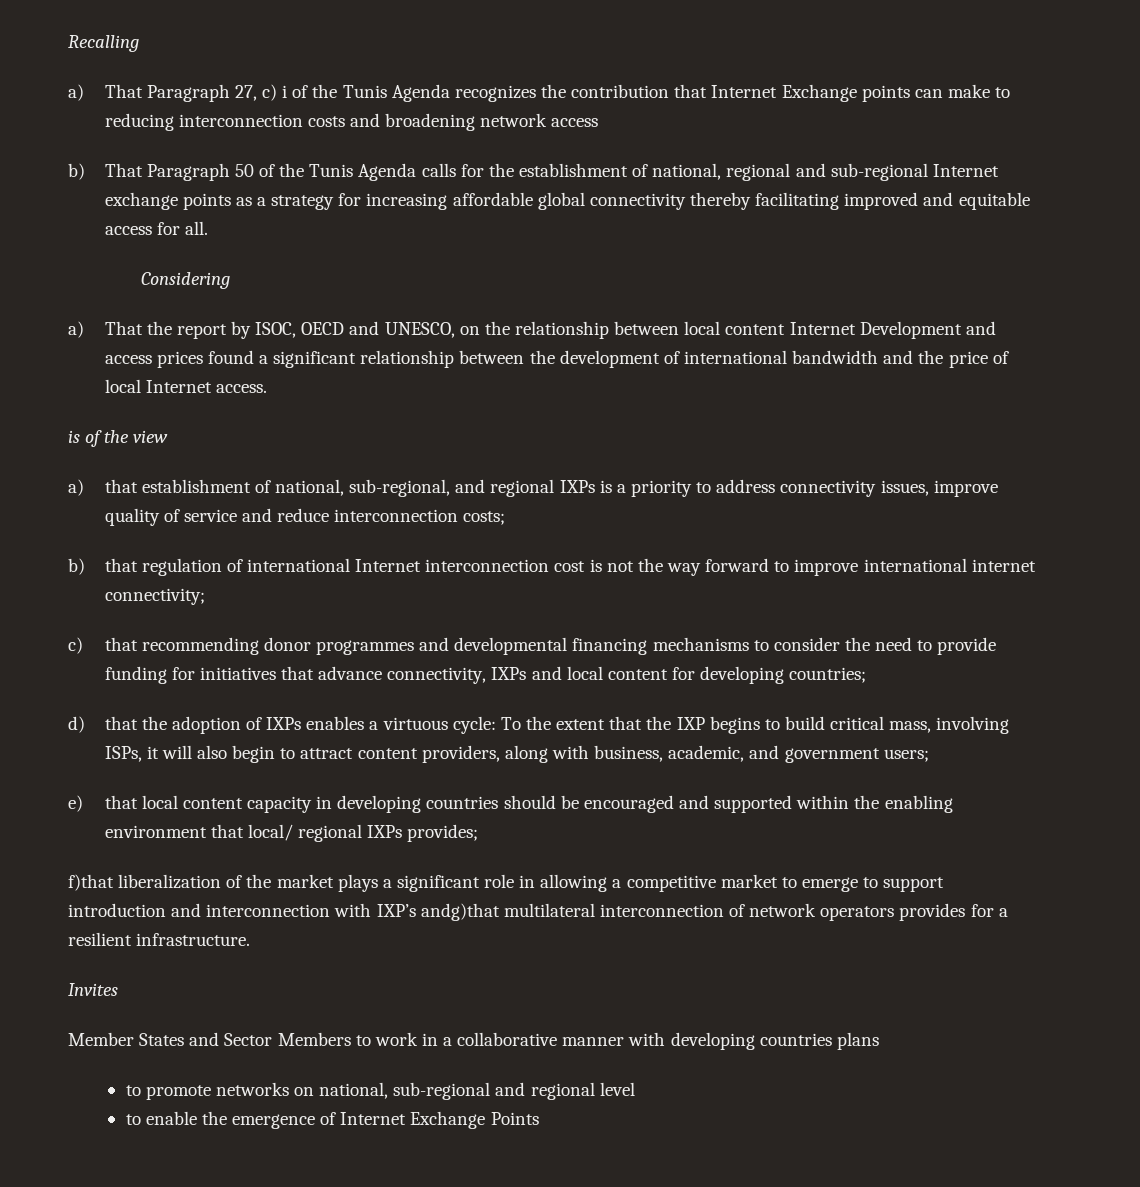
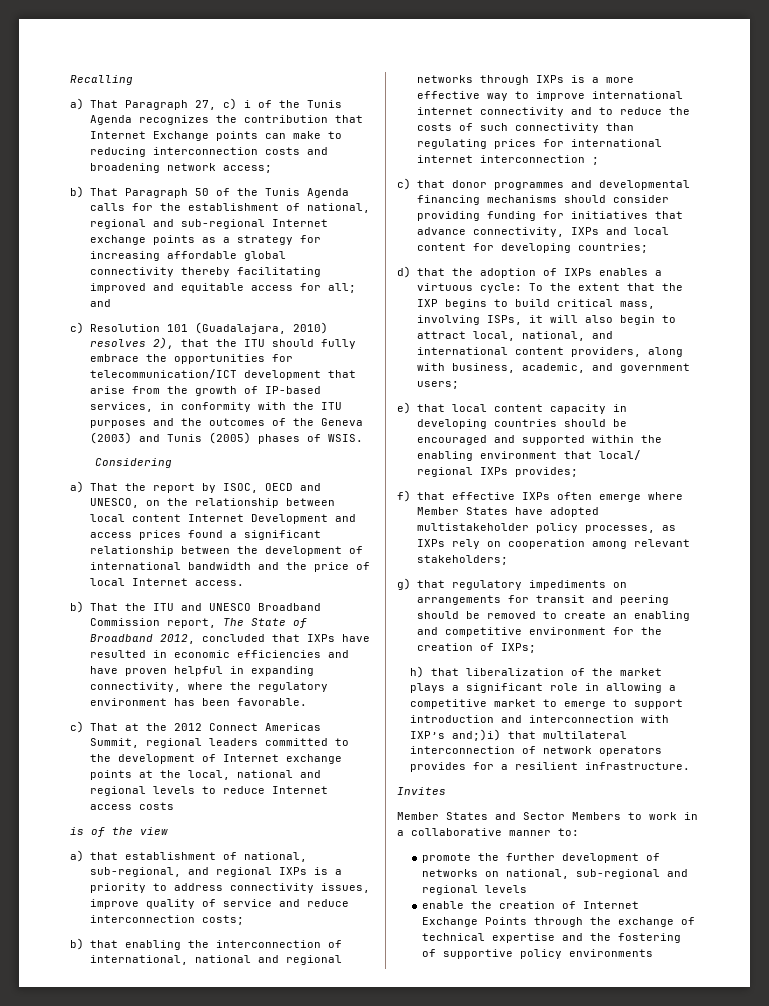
- a) That Paragraph 27, c) i of the Tunis Agenda recognizes the contribution that Internet Exchange points can make to reducing interconnection costs and broadening network access
+ a) That Paragraph 27, c) i of the Tunis Agenda recognizes the contribution that Internet Exchange points can make to reducing interconnection costs and broadening network access;
- b) That Paragraph 50 of the Tunis Agenda calls for the establishment of national, regional and sub-regional Internet exchange points as a strategy for increasing affordable global connectivity thereby facilitating improved and equitable access for all.
+ b) That Paragraph 50 of the Tunis Agenda calls for the establishment of national, regional and sub-regional Internet exchange points as a strategy for increasing affordable global connectivity thereby facilitating improved and equitable access for all; and
+ c) Resolution 101 (Guadalajara, 2010) resolves 2), that the ITU should fully embrace the opportunities for telecommunication/ICT development that arise from the growth of IP-based services, in conformity with the ITU purposes and the outcomes of the Geneva (2003) and Tunis (2005) phases of WSIS.
+ b) That the ITU and UNESCO Broadband Commission report, The State of Broadband 2012, concluded that IXPs have resulted in economic efficiencies and have proven helpful in expanding connectivity, where the regulatory environment has been favorable.
+ c) That at the 2012 Connect Americas Summit, regional leaders committed to the development of Internet exchange points at the local, national and regional levels to reduce Internet access costs
- b) that regulation of international Internet interconnection cost is not the way forward to improve international internet connectivity;
+ b) that enabling the interconnection of international, national and regional networks through IXPs is a more effective way to improve international internet connectivity and to reduce the costs of such connectivity than regulating prices for international internet interconnection ;
- c) that recommending donor programmes and developmental financing mechanisms to consider the need to provide funding for initiatives that advance connectivity, IXPs and local content for developing countries;
+ c) that donor programmes and developmental financing mechanisms should consider providing funding for initiatives that advance connectivity, IXPs and local content for developing countries;
- d) that the adoption of IXPs enables a virtuous cycle: To the extent that the IXP begins to build critical mass, involving ISPs, it will also begin to attract content providers, along with business, academic, and government users;
+ d) that the adoption of IXPs enables a virtuous cycle: To the extent that the IXP begins to build critical mass, involving ISPs, it will also begin to attract local, national, and international content providers, along with business, academic, and government users;
- f)that liberalization of the market plays a significant role in allowing a competitive market to emerge to support introduction and interconnection with IXP’s andg)that multilateral interconnection of network operators provides for a resilient infrastructure.
+ f) that effective IXPs often emerge where Member States have adopted multistakeholder policy processes, as IXPs rely on cooperation among relevant stakeholders;
+ g) that regulatory impediments on arrangements for transit and peering should be removed to create an enabling and competitive environment for the creation of IXPs;
+ h) that liberalization of the market plays a significant role in allowing a competitive market to emerge to support introduction and interconnection with IXP’s and;)i) that multilateral interconnection of network operators provides for a resilient infrastructure.
- Member States and Sector Members to work in a collaborative manner with developing countries plans
- to promote networks on national, sub-regional and regional level
- to enable the emergence of Internet Exchange Points
+ Member States and Sector Members to work in a collaborative manner to:
+ promote the further development of networks on national, sub-regional and regional levels
+ enable the creation of Internet Exchange Points through the exchange of technical expertise and the fostering of supportive policy environments

